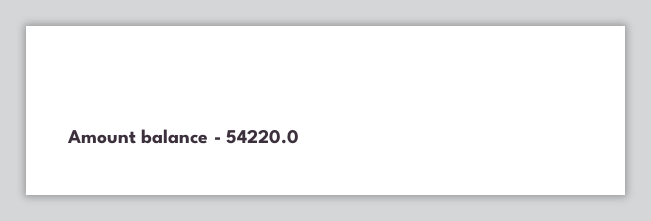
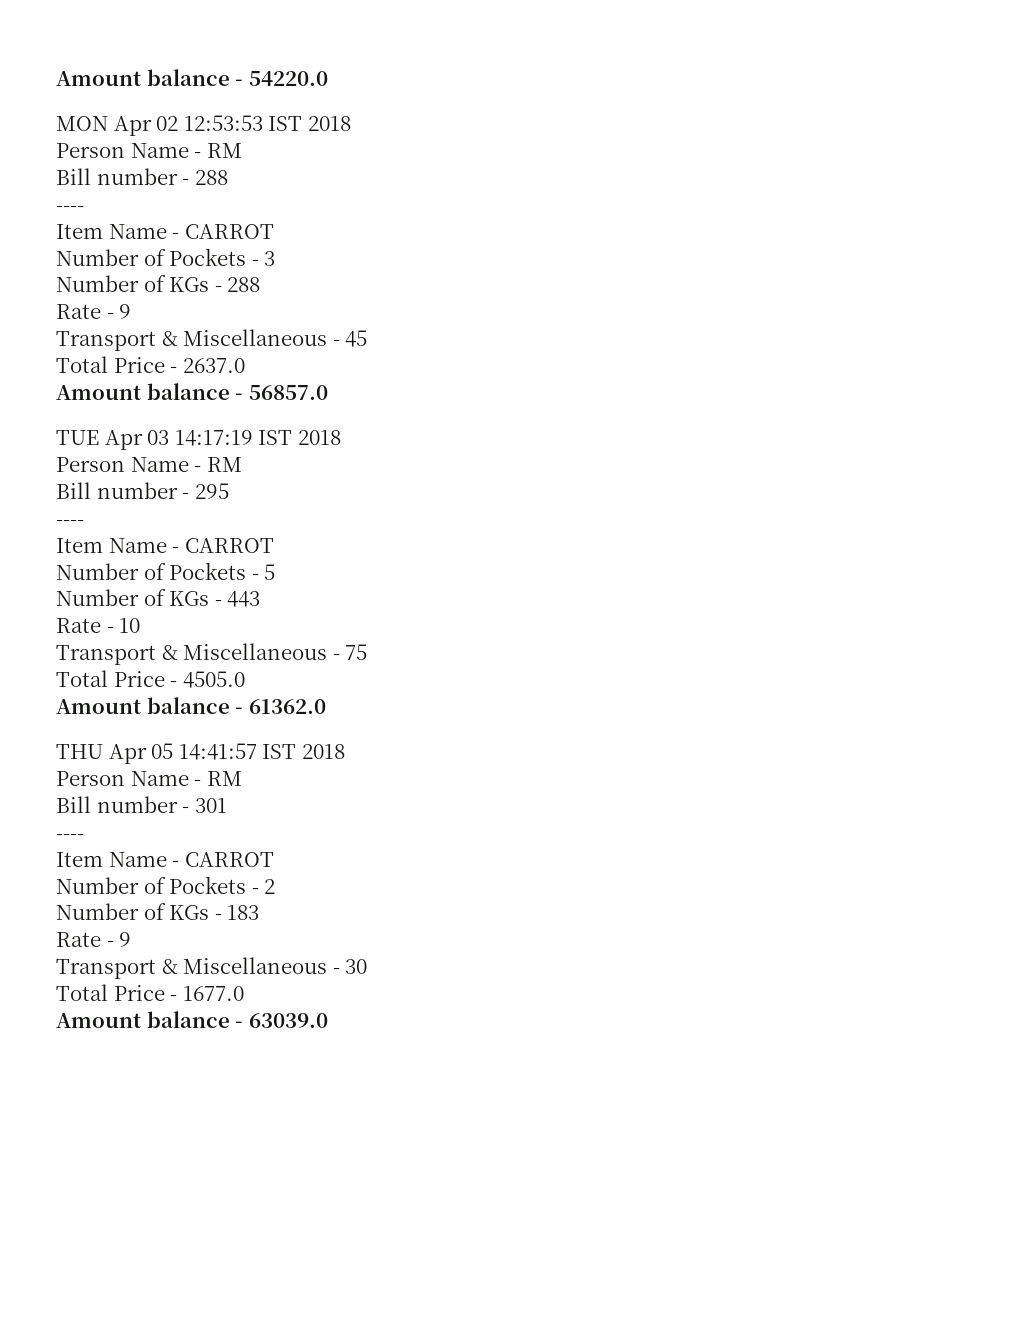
+ MON Apr 02 12:53:53 IST 2018
+ Person Name - RM
+ Bill number - 288
+ ----
+ Item Name - CARROT
+ Number of Pockets - 3
+ Number of KGs - 288
+ Rate - 9
+ Transport & Miscellaneous - 45
+ Total Price - 2637.0
+ Amount balance - 56857.0
+ TUE Apr 03 14:17:19 IST 2018
+ Person Name - RM
+ Bill number - 295
+ ----
+ Item Name - CARROT
+ Number of Pockets - 5
+ Number of KGs - 443
+ Rate - 10
+ Transport & Miscellaneous - 75
+ Total Price - 4505.0
+ Amount balance - 61362.0
+ THU Apr 05 14:41:57 IST 2018
+ Person Name - RM
+ Bill number - 301
+ ----
+ Item Name - CARROT
+ Number of Pockets - 2
+ Number of KGs - 183
+ Rate - 9
+ Transport & Miscellaneous - 30
+ Total Price - 1677.0
+ Amount balance - 63039.0

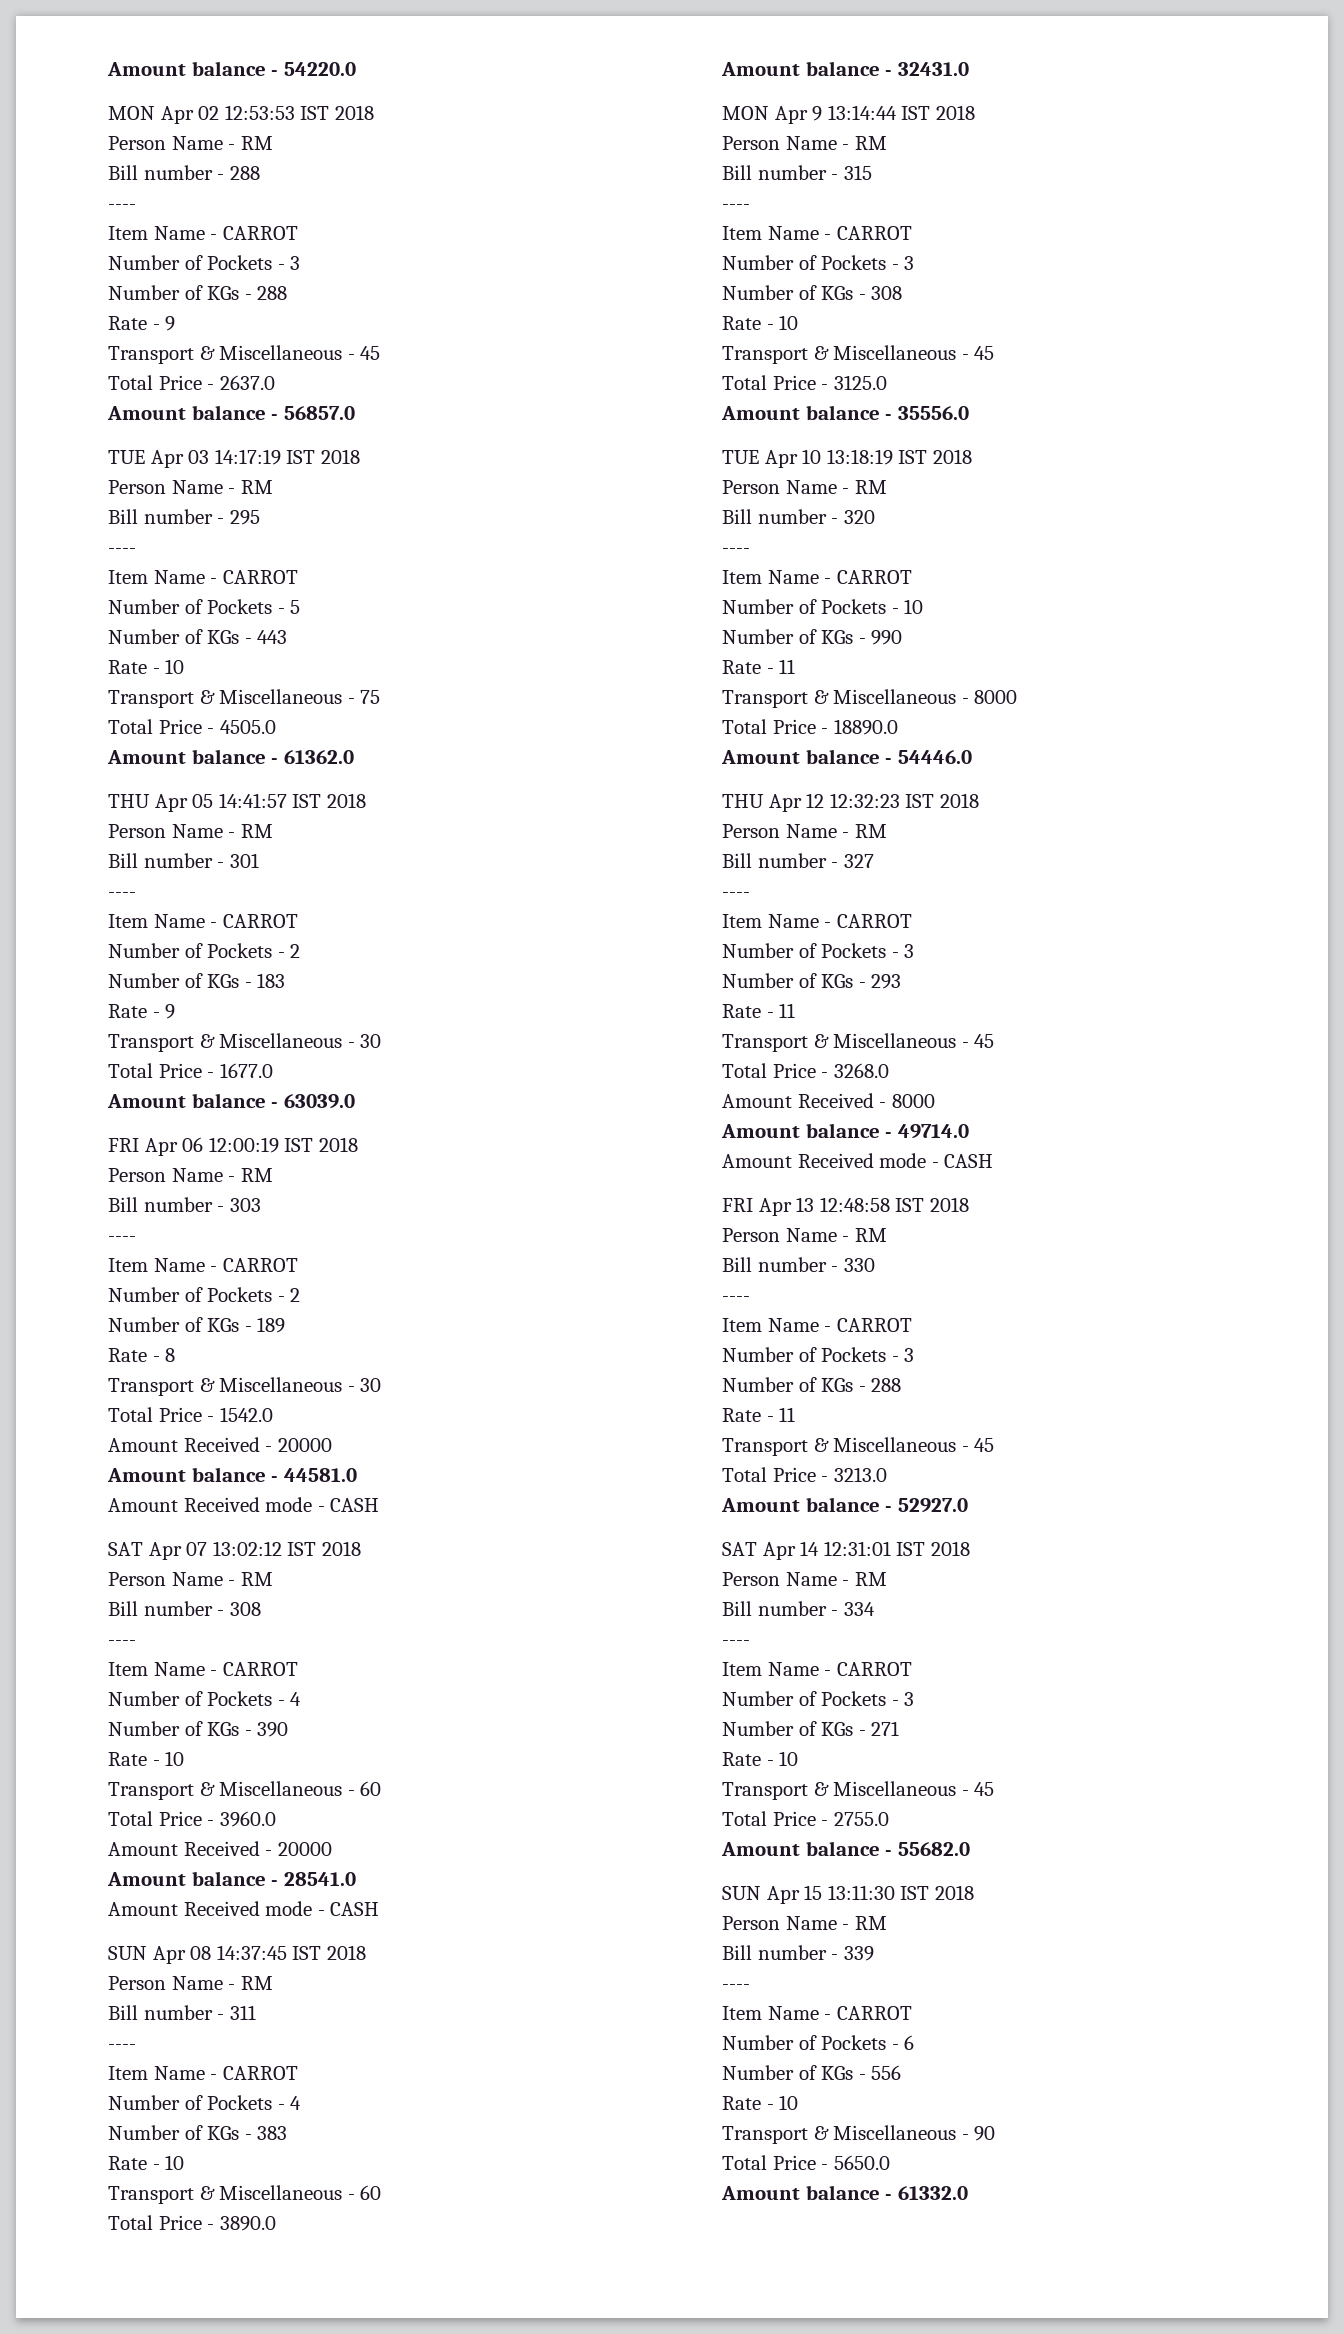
+ FRI Apr 06 12:00:19 IST 2018
+ Person Name - RM
+ Bill number - 303
+ ----
+ Item Name - CARROT
+ Number of Pockets - 2
+ Number of KGs - 189
+ Rate - 8
+ Transport & Miscellaneous - 30
+ Total Price - 1542.0
+ Amount Received - 20000
+ Amount balance - 44581.0
+ Amount Received mode - CASH
+ SAT Apr 07 13:02:12 IST 2018
+ Person Name - RM
+ Bill number - 308
+ ----
+ Item Name - CARROT
+ Number of Pockets - 4
+ Number of KGs - 390
+ Rate - 10
+ Transport & Miscellaneous - 60
+ Total Price - 3960.0
+ Amount Received - 20000
+ Amount balance - 28541.0
+ Amount Received mode - CASH
+ SUN Apr 08 14:37:45 IST 2018
+ Person Name - RM
+ Bill number - 311
+ ----
+ Item Name - CARROT
+ Number of Pockets - 4
+ Number of KGs - 383
+ Rate - 10
+ Transport & Miscellaneous - 60
+ Total Price - 3890.0
+ Amount balance - 32431.0
+ MON Apr 9 13:14:44 IST 2018
+ Person Name - RM
+ Bill number - 315
+ ----
+ Item Name - CARROT
+ Number of Pockets - 3
+ Number of KGs - 308
+ Rate - 10
+ Transport & Miscellaneous - 45
+ Total Price - 3125.0
+ Amount balance - 35556.0
+ TUE Apr 10 13:18:19 IST 2018
+ Person Name - RM
+ Bill number - 320
+ ----
+ Item Name - CARROT
+ Number of Pockets - 10
+ Number of KGs - 990
+ Rate - 11
+ Transport & Miscellaneous - 8000
+ Total Price - 18890.0
+ Amount balance - 54446.0
+ THU Apr 12 12:32:23 IST 2018
+ Person Name - RM
+ Bill number - 327
+ ----
+ Item Name - CARROT
+ Number of Pockets - 3
+ Number of KGs - 293
+ Rate - 11
+ Transport & Miscellaneous - 45
+ Total Price - 3268.0
+ Amount Received - 8000
+ Amount balance - 49714.0
+ Amount Received mode - CASH
+ FRI Apr 13 12:48:58 IST 2018
+ Person Name - RM
+ Bill number - 330
+ ----
+ Item Name - CARROT
+ Number of Pockets - 3
+ Number of KGs - 288
+ Rate - 11
+ Transport & Miscellaneous - 45
+ Total Price - 3213.0
+ Amount balance - 52927.0
+ SAT Apr 14 12:31:01 IST 2018
+ Person Name - RM
+ Bill number - 334
+ ----
+ Item Name - CARROT
+ Number of Pockets - 3
+ Number of KGs - 271
+ Rate - 10
+ Transport & Miscellaneous - 45
+ Total Price - 2755.0
+ Amount balance - 55682.0
+ SUN Apr 15 13:11:30 IST 2018
+ Person Name - RM
+ Bill number - 339
+ ----
+ Item Name - CARROT
+ Number of Pockets - 6
+ Number of KGs - 556
+ Rate - 10
+ Transport & Miscellaneous - 90
+ Total Price - 5650.0
+ Amount balance - 61332.0

